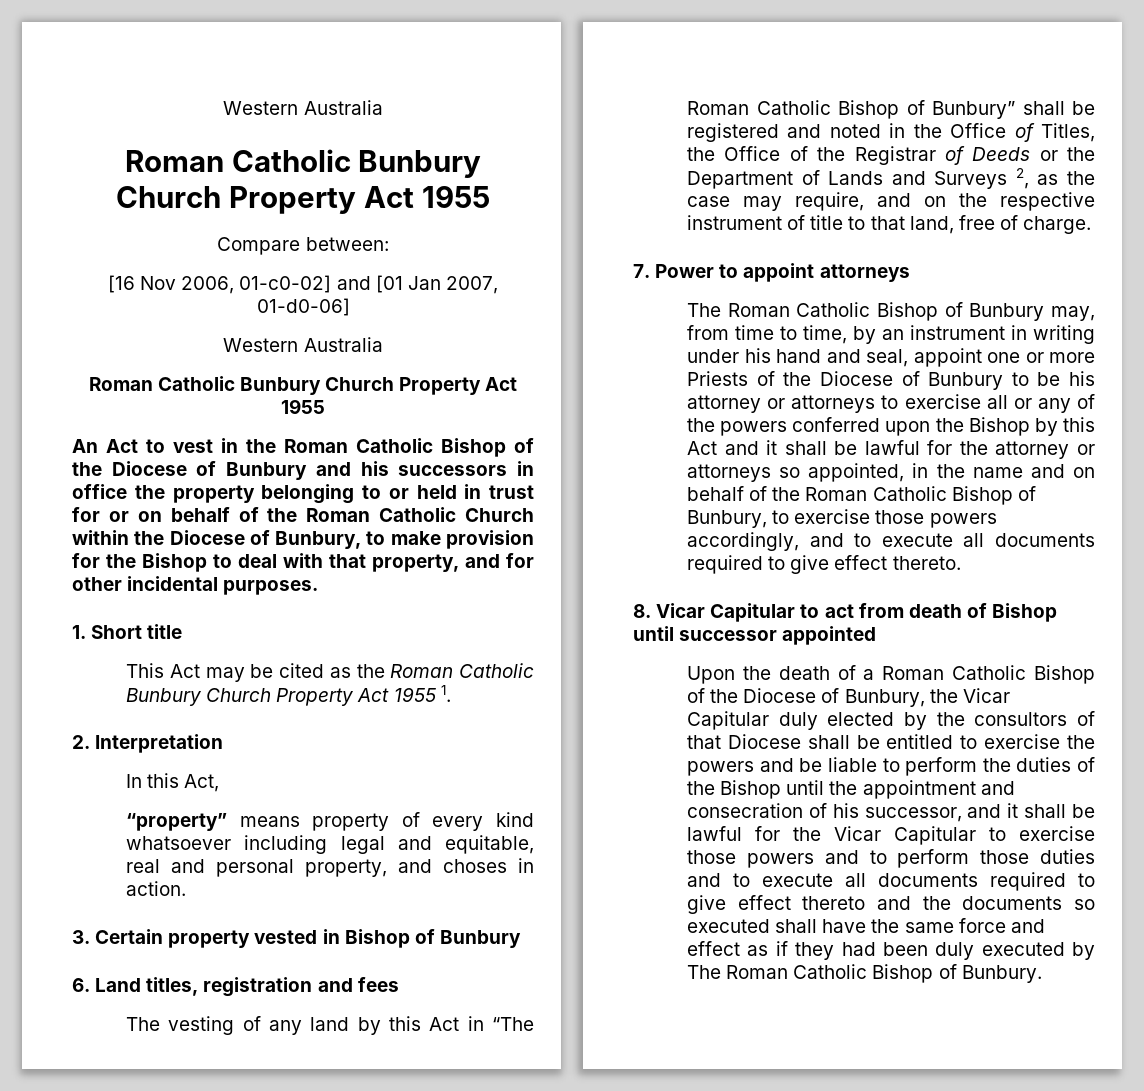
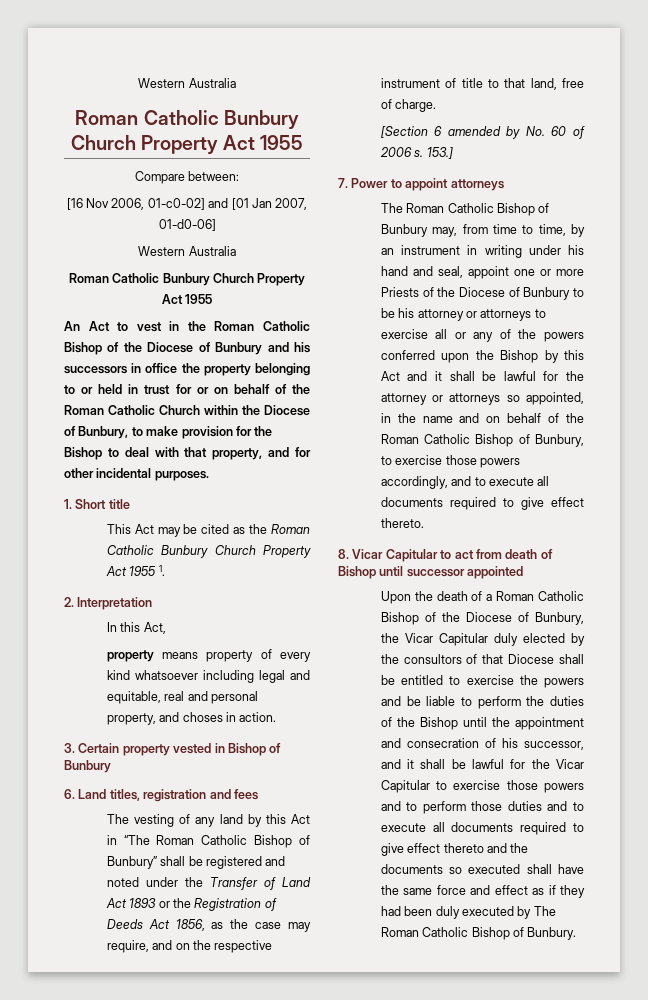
- “property” means property of every kind whatsoever including legal and equitable, real and personal property, and choses in action.
+ property means property of every kind whatsoever including legal and equitable, real and personal property, and choses in action.
- The vesting of any land by this Act in “The Roman Catholic Bishop of Bunbury” shall be registered and noted in the Office of Titles, the Office of the Registrar of Deeds or the Department of Lands and Surveys 2, as the case may require, and on the respective instrument of title to that land, free of charge.
+ The vesting of any land by this Act in “The Roman Catholic Bishop of Bunbury” shall be registered and noted under the Transfer of Land Act 1893 or the Registration of Deeds Act 1856, as the case may require, and on the respective instrument of title to that land, free of charge.
+ [Section 6 amended by No. 60 of 2006 s. 153.]

